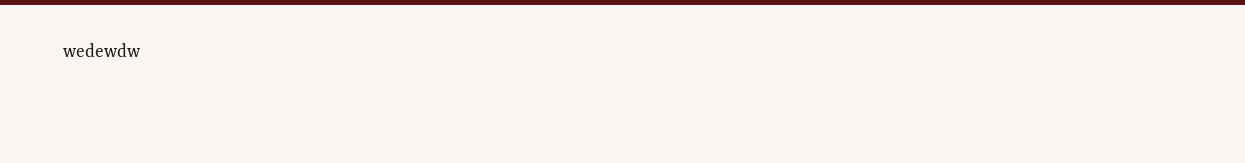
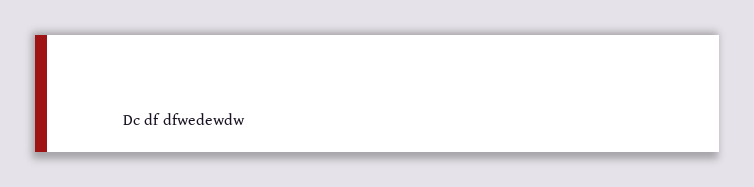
- wedewdw
+ Dc df dfwedewdw

